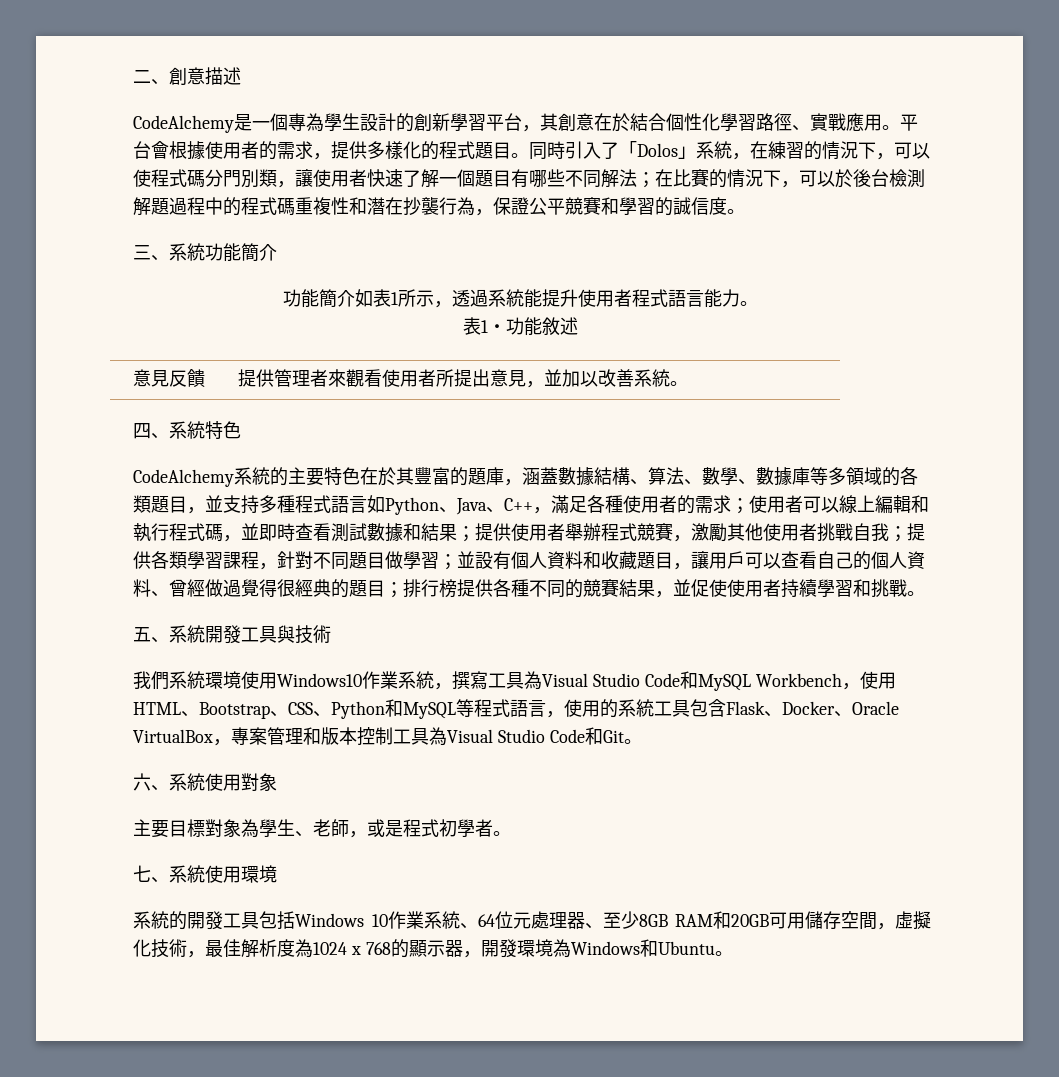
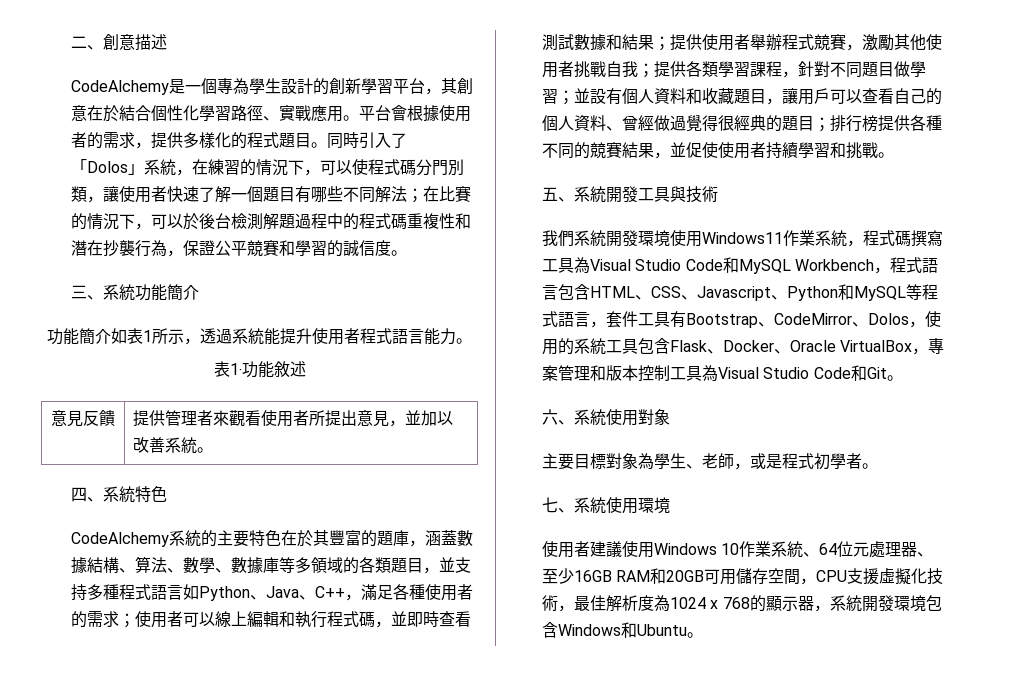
- 我們系統環境使用Windows10作業系統，撰寫工具為Visual Studio Code和MySQL Workbench，使用HTML、Bootstrap、CSS、Python和MySQL等程式語言，使用的系統工具包含Flask、Docker、Oracle VirtualBox，專案管理和版本控制工具為Visual Studio Code和Git。
+ 我們系統開發環境使用Windows11作業系統，程式碼撰寫工具為Visual Studio Code和MySQL Workbench，程式語言包含HTML、CSS、Javascript、Python和MySQL等程式語言，套件工具有Bootstrap、CodeMirror、Dolos，使用的系統工具包含Flask、Docker、Oracle VirtualBox，專案管理和版本控制工具為Visual Studio Code和Git。
- 系統的開發工具包括Windows 10作業系統、64位元處理器、至少8GB RAM和20GB可用儲存空間，虛擬化技術，最佳解析度為1024 x 768的顯示器，開發環境為Windows和Ubuntu。
+ 使用者建議使用Windows 10作業系統、64位元處理器、至少16GB RAM和20GB可用儲存空間，CPU支援虛擬化技術，最佳解析度為1024 x 768的顯示器，系統開發環境包含Windows和Ubuntu。

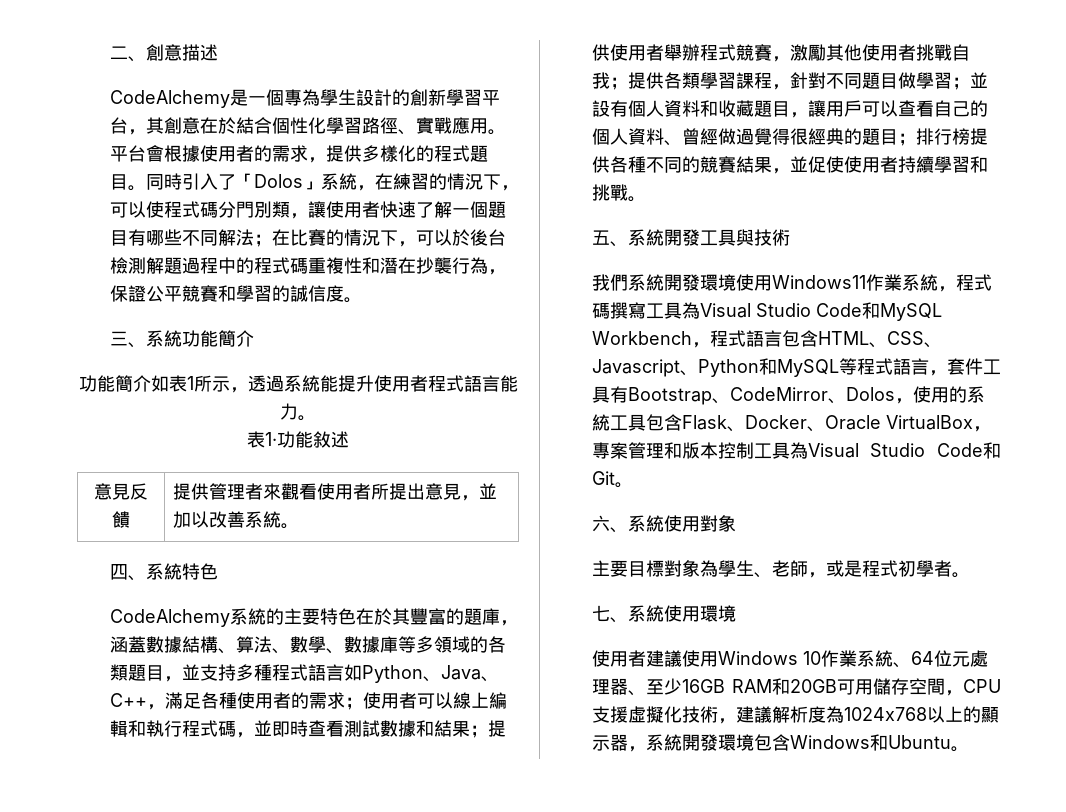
- 使用者建議使用Windows 10作業系統、64位元處理器、至少16GB RAM和20GB可用儲存空間，CPU支援虛擬化技術，最佳解析度為1024 x 768的顯示器，系統開發環境包含Windows和Ubuntu。
+ 使用者建議使用Windows 10作業系統、64位元處理器、至少16GB RAM和20GB可用儲存空間，CPU支援虛擬化技術，建議解析度為1024x768以上的顯示器，系統開發環境包含Windows和Ubuntu。

